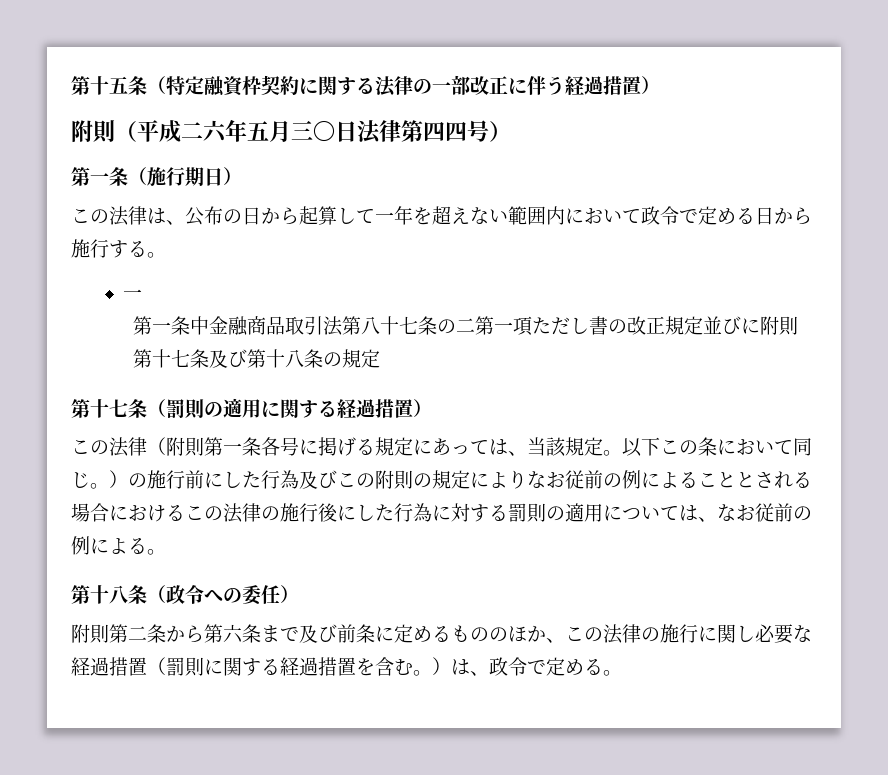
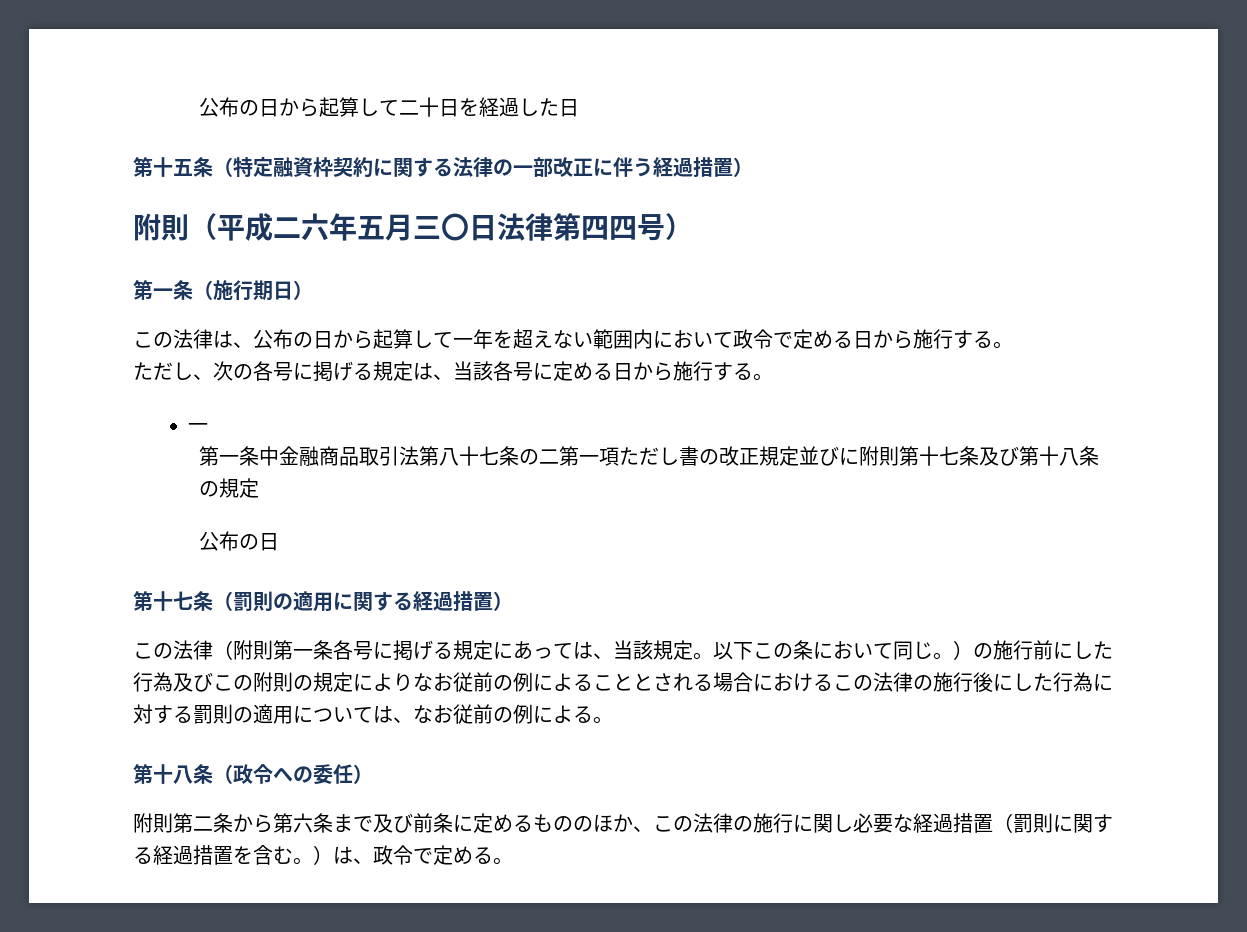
+ 公布の日から起算して二十日を経過した日
+ ただし、次の各号に掲げる規定は、当該各号に定める日から施行する。
  第一条中金融商品取引法第八十七条の二第一項ただし書の改正規定並びに附則第十七条及び第十八条の規定
+ 公布の日

